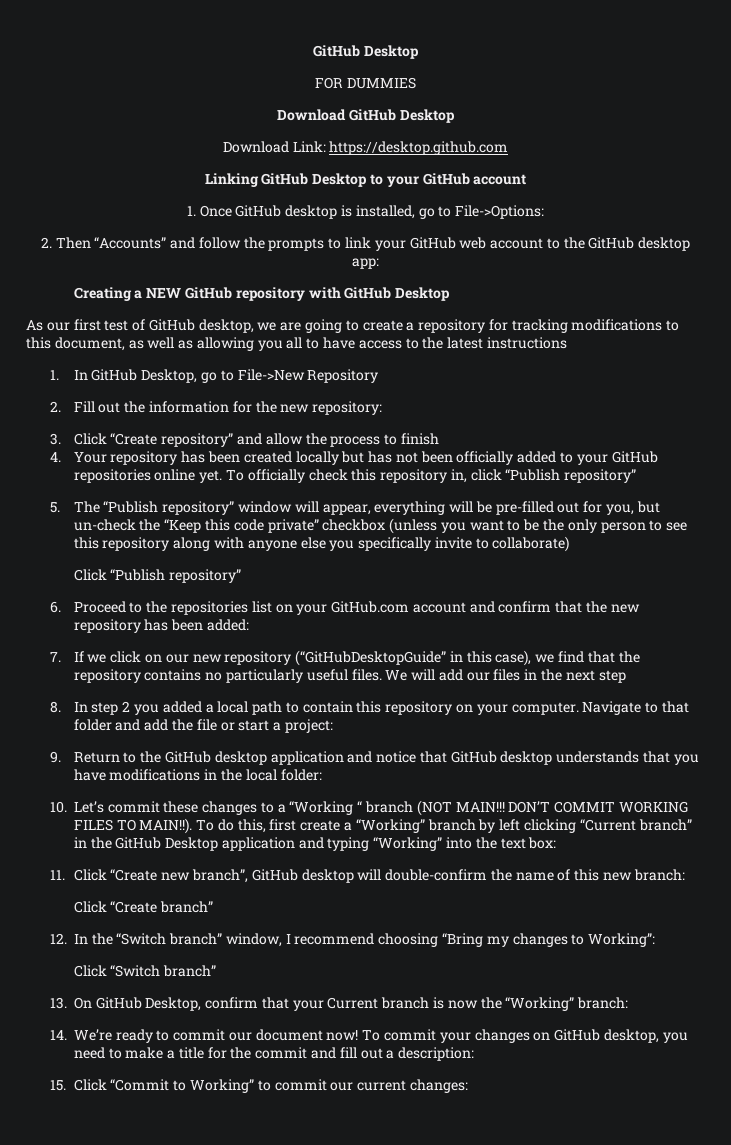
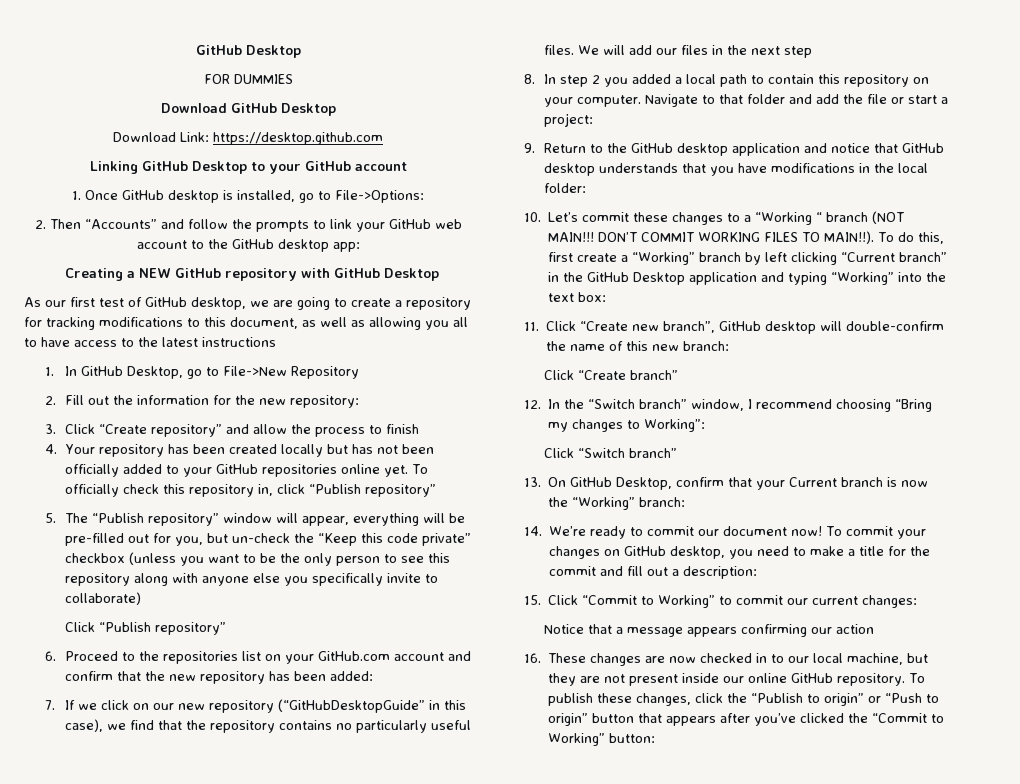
+ Notice that a message appears confirming our action
+ 16. These changes are now checked in to our local machine, but they are not present inside our online GitHub repository. To publish these changes, click the “Publish to origin” or “Push to origin” button that appears after you’ve clicked the “Commit to Working” button:

